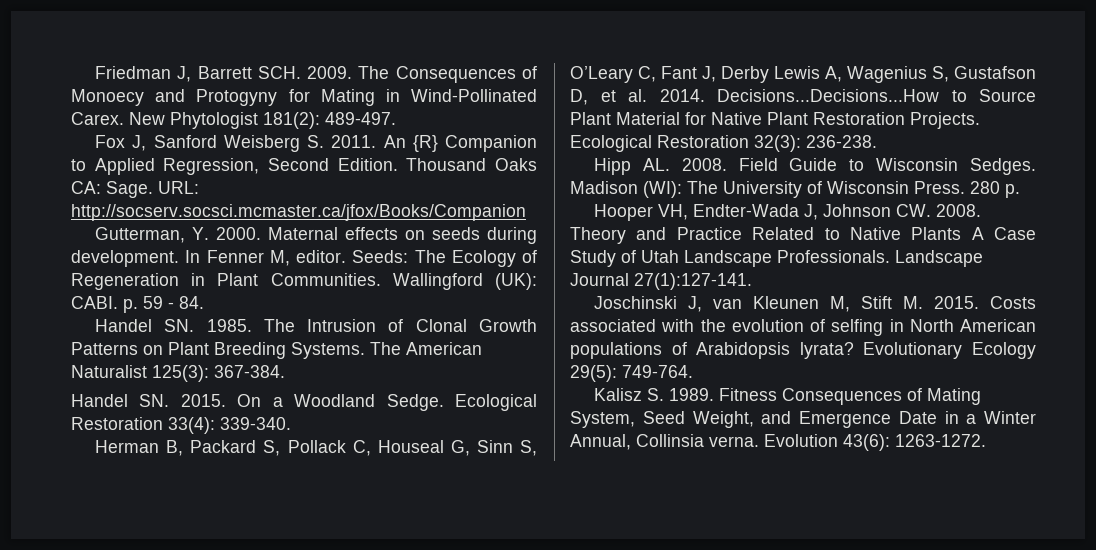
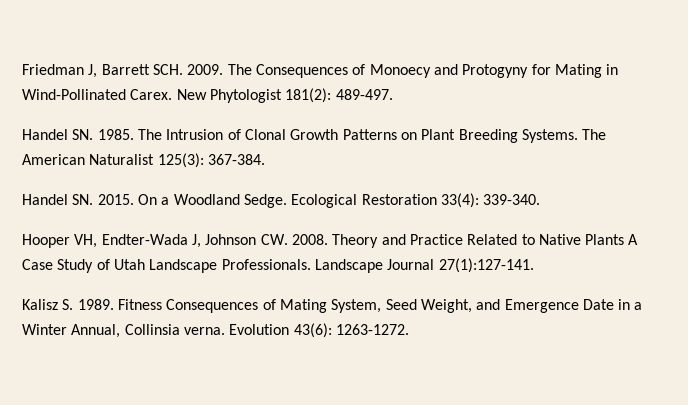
- Fox J, Sanford Weisberg S. 2011. An {R} Companion to Applied Regression, Second Edition. Thousand Oaks CA: Sage. URL: http://socserv.socsci.mcmaster.ca/jfox/Books/Companion
- Gutterman, Y. 2000. Maternal effects on seeds during development. In Fenner M, editor. Seeds: The Ecology of Regeneration in Plant Communities. Wallingford (UK): CABI. p. 59 - 84.
- Herman B, Packard S, Pollack C, Houseal G, Sinn S, O’Leary C, Fant J, Derby Lewis A, Wagenius S, Gustafson D, et al. 2014. Decisions...Decisions...How to Source Plant Material for Native Plant Restoration Projects. Ecological Restoration 32(3): 236-238.
- Hipp AL. 2008. Field Guide to Wisconsin Sedges. Madison (WI): The University of Wisconsin Press. 280 p.
- Joschinski J, van Kleunen M, Stift M. 2015. Costs associated with the evolution of selfing in North American populations of Arabidopsis lyrata? Evolutionary Ecology 29(5): 749-764.

